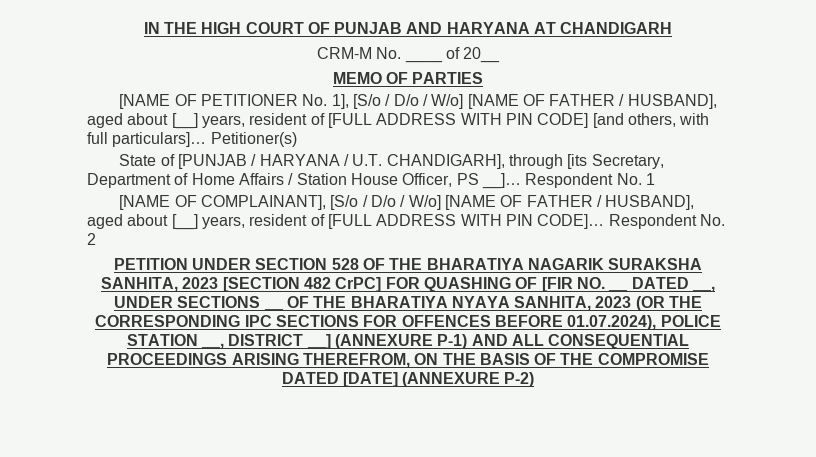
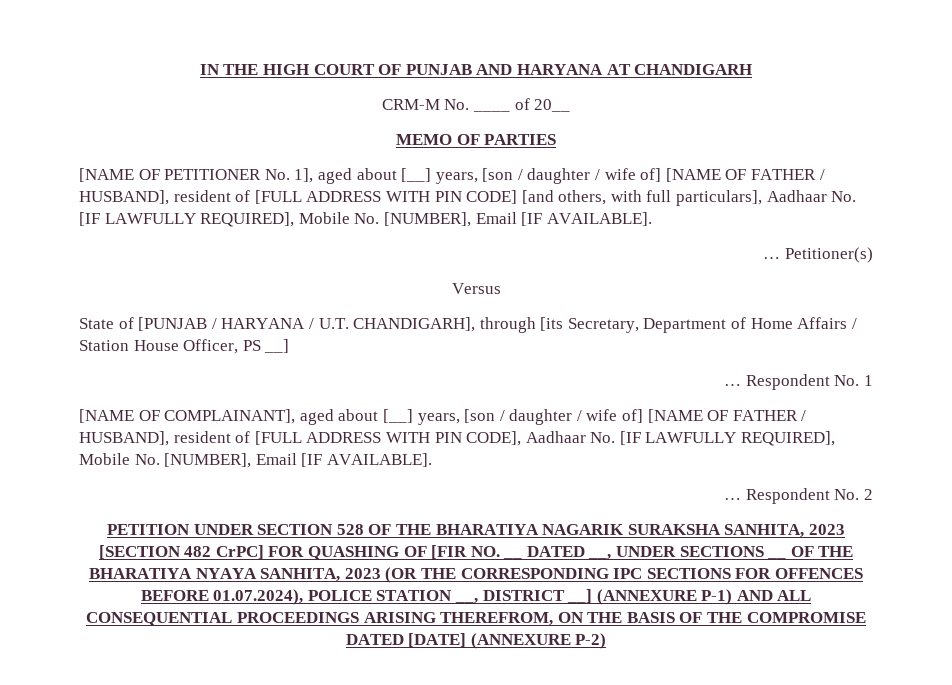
- [NAME OF PETITIONER No. 1], [S/o / D/o / W/o] [NAME OF FATHER / HUSBAND], aged about [__] years, resident of [FULL ADDRESS WITH PIN CODE] [and others, with full particulars]…
+ [NAME OF PETITIONER No. 1], aged about [__] years, [son / daughter / wife of] [NAME OF FATHER / HUSBAND], resident of [FULL ADDRESS WITH PIN CODE] [and others, with full particulars], Aadhaar No. [IF LAWFULLY REQUIRED], Mobile No. [NUMBER], Email [IF AVAILABLE].
+ …
+ Versus
- State of [PUNJAB / HARYANA / U.T. CHANDIGARH], through [its Secretary, Department of Home Affairs / Station House Officer, PS __]…
+ State of [PUNJAB / HARYANA / U.T. CHANDIGARH], through [its Secretary, Department of Home Affairs / Station House Officer, PS __]
+ …
- [NAME OF COMPLAINANT], [S/o / D/o / W/o] [NAME OF FATHER / HUSBAND], aged about [__] years, resident of [FULL ADDRESS WITH PIN CODE]…
+ [NAME OF COMPLAINANT], aged about [__] years, [son / daughter / wife of] [NAME OF FATHER / HUSBAND], resident of [FULL ADDRESS WITH PIN CODE], Aadhaar No. [IF LAWFULLY REQUIRED], Mobile No. [NUMBER], Email [IF AVAILABLE].
+ …

